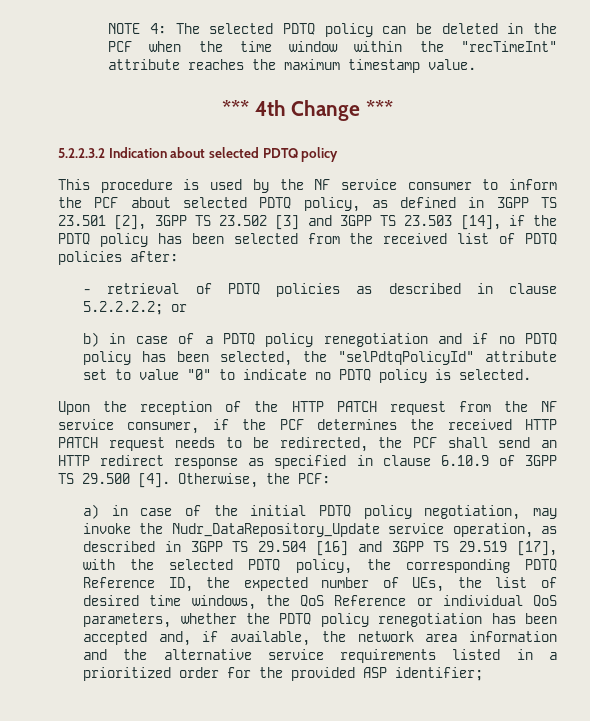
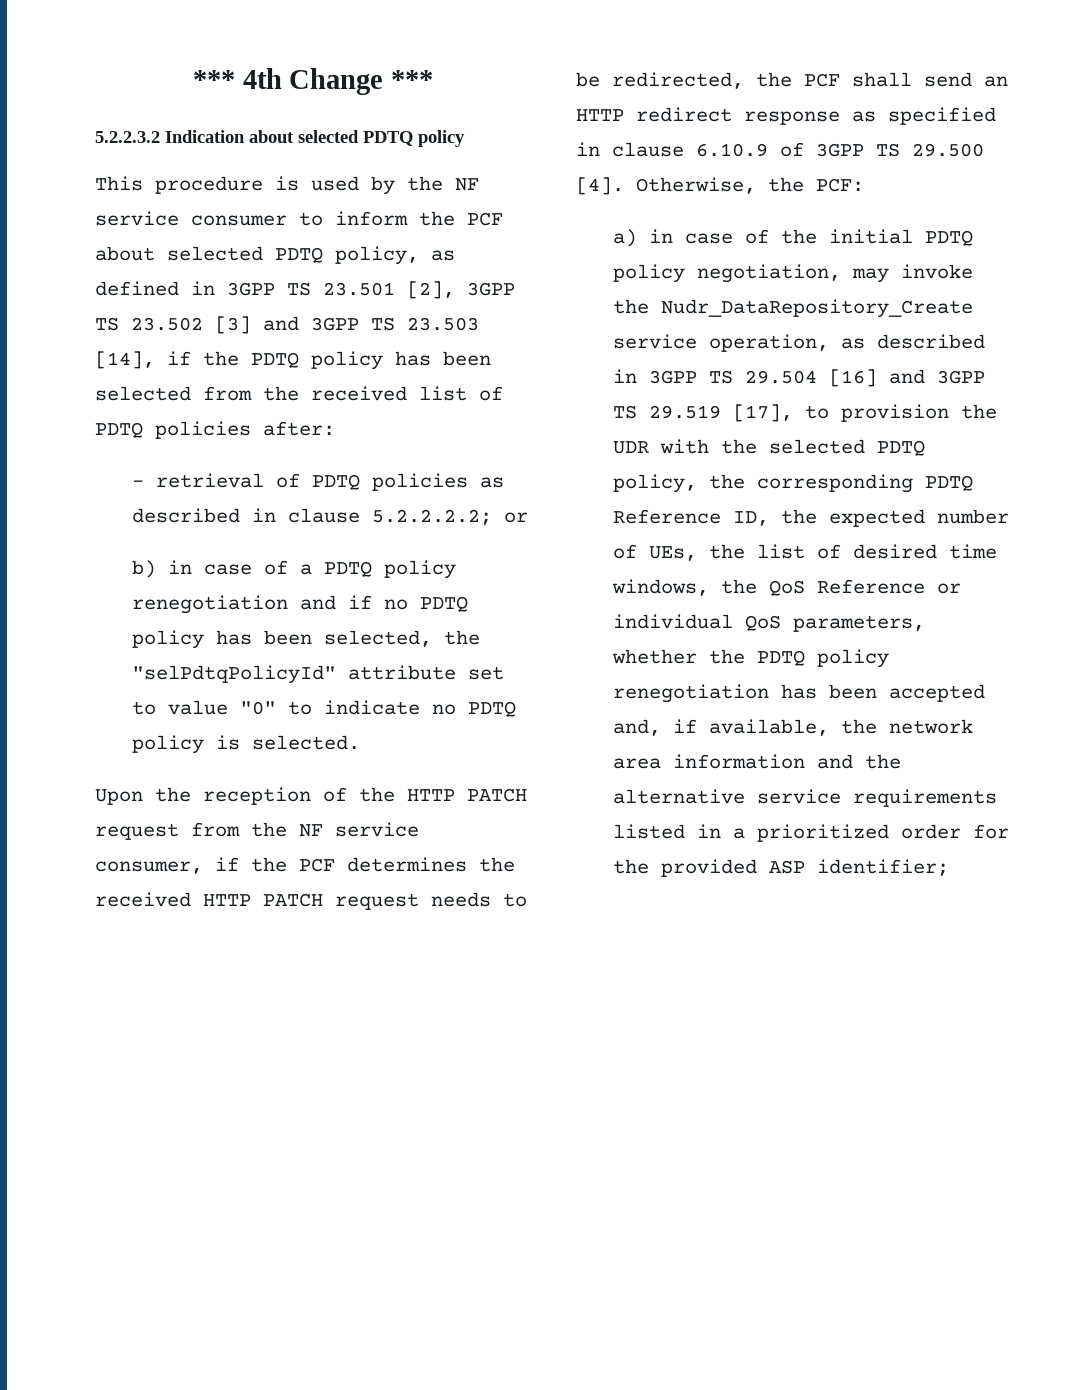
- NOTE 4: The selected PDTQ policy can be deleted in the PCF when the time window within the "recTimeInt" attribute reaches the maximum timestamp value.
- a) in case of the initial PDTQ policy negotiation, may invoke the Nudr_DataRepository_Update service operation, as described in 3GPP TS 29.504 [16] and 3GPP TS 29.519 [17], with the selected PDTQ policy, the corresponding PDTQ Reference ID, the expected number of UEs, the list of desired time windows, the QoS Reference or individual QoS parameters, whether the PDTQ policy renegotiation has been accepted and, if available, the network area information and the alternative service requirements listed in a prioritized order for the provided ASP identifier;
+ a) in case of the initial PDTQ policy negotiation, may invoke the Nudr_DataRepository_Create service operation, as described in 3GPP TS 29.504 [16] and 3GPP TS 29.519 [17], to provision the UDR with the selected PDTQ policy, the corresponding PDTQ Reference ID, the expected number of UEs, the list of desired time windows, the QoS Reference or individual QoS parameters, whether the PDTQ policy renegotiation has been accepted and, if available, the network area information and the alternative service requirements listed in a prioritized order for the provided ASP identifier;

